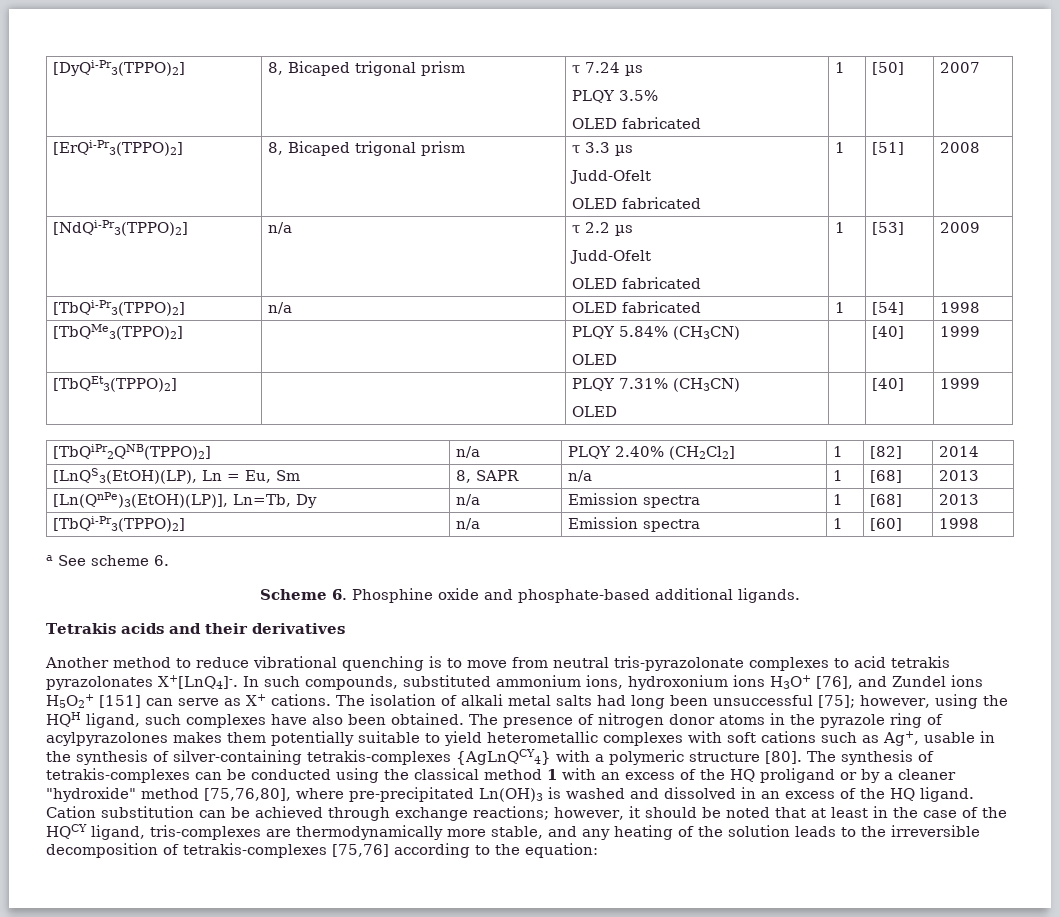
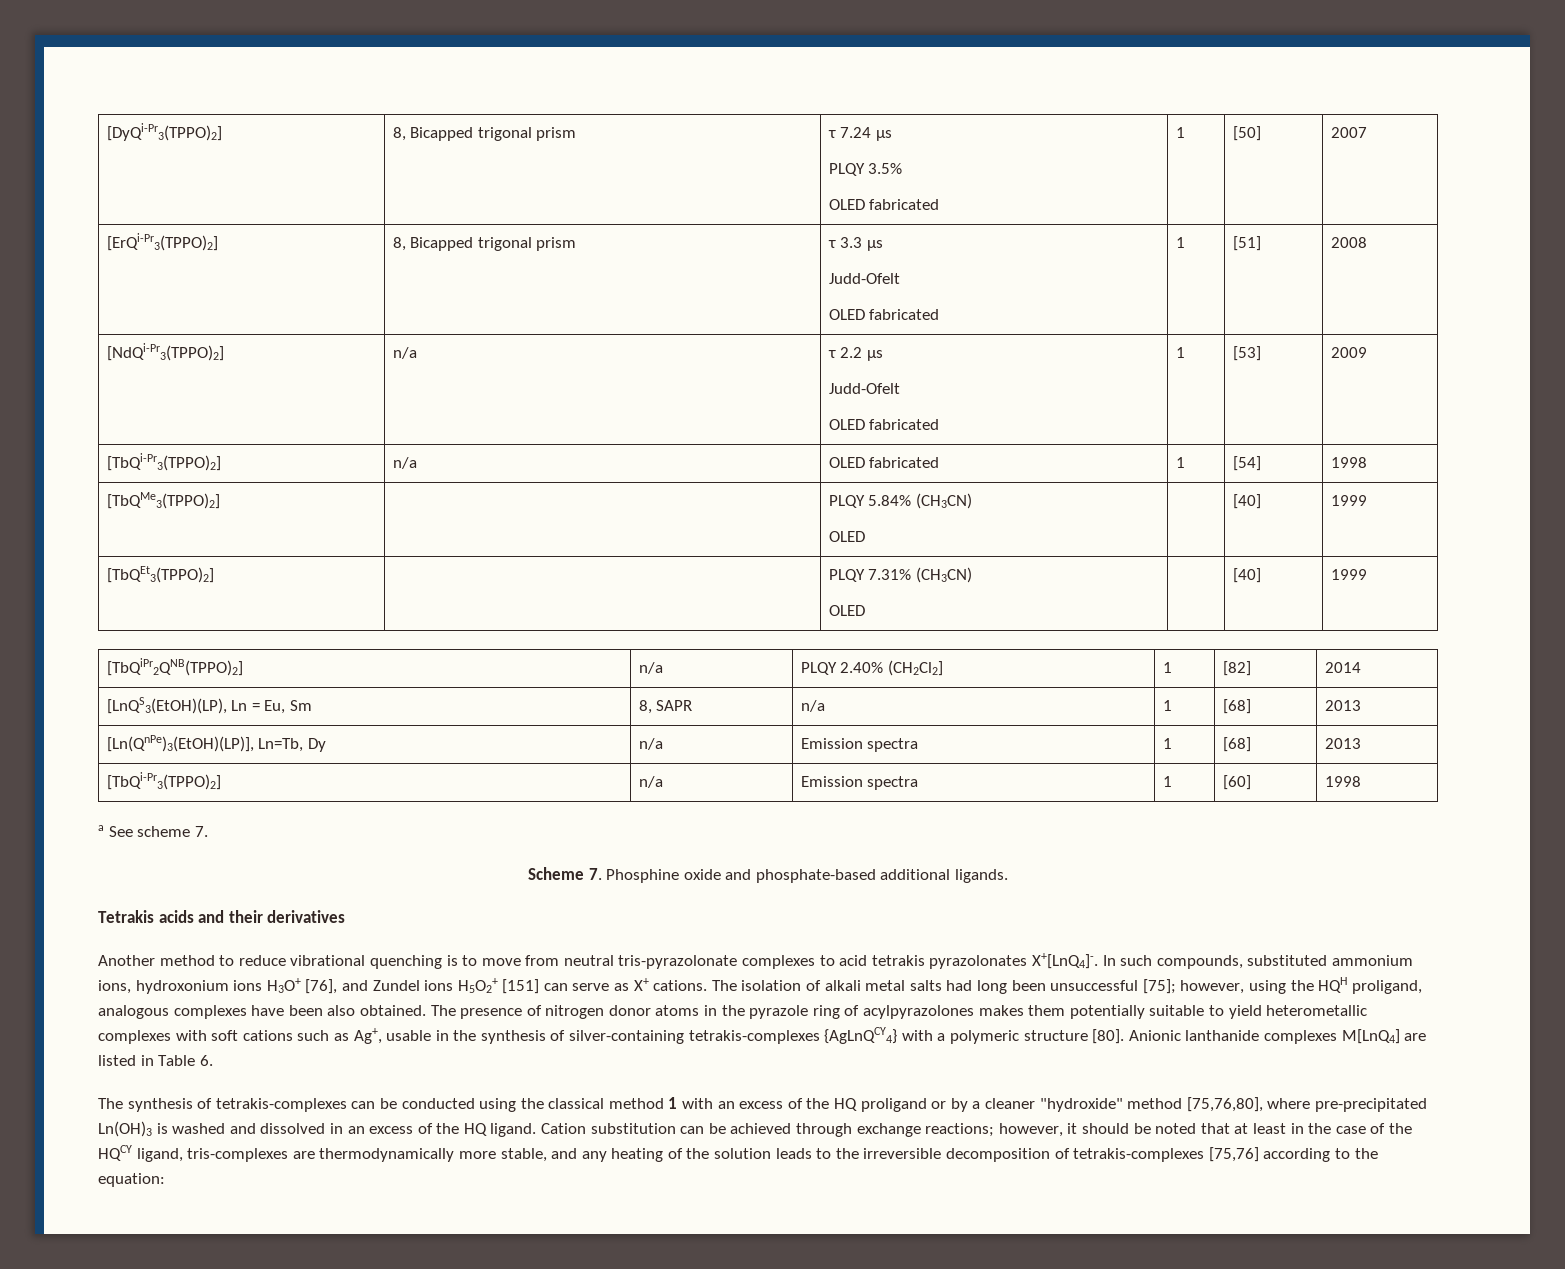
- [DyQi-Pr3(TPPO)2] | 8, Bicaped trigonal prism | τ 7.24 µs
+ [DyQi-Pr3(TPPO)2] | 8, Bicapped trigonal prism | τ 7.24 µs
- [ErQi-Pr3(TPPO)2] | 8, Bicaped trigonal prism | τ 3.3 µs
+ [ErQi-Pr3(TPPO)2] | 8, Bicapped trigonal prism | τ 3.3 µs
- a See scheme 6.
+ a See scheme 7.
- Scheme 6. Phosphine oxide and phosphate-based additional ligands.
+ Scheme 7. Phosphine oxide and phosphate-based additional ligands.
- The isolation of alkali metal salts had long been unsuccessful [75]; however, using the HQH ligand, such complexes have also been obtained.
+ The isolation of alkali metal salts had long been unsuccessful [75]; however, using the HQH proligand, analogous complexes have been also obtained.
- The presence of nitrogen donor atoms in the pyrazole ring of acylpyrazolones makes them potentially suitable to yield heterometallic complexes with soft cations such as Ag+, usable in the synthesis of silver-containing tetrakis-complexes {AgLnQCY4} with a polymeric structure [80]. The synthesis of tetrakis-complexes can be conducted using the classical method 1 with an excess of the HQ proligand or by a cleaner "hydroxide" method [75,76,80], where pre-precipitated Ln(OH)3 is washed and dissolved in an excess of the HQ ligand.
+ The presence of nitrogen donor atoms in the pyrazole ring of acylpyrazolones makes them potentially suitable to yield heterometallic complexes with soft cations such as Ag+, usable in the synthesis of silver-containing tetrakis-complexes {AgLnQCY4} with a polymeric structure [80]. Anionic lanthanide complexes M[LnQ4] are listed in Table 6.
+ The synthesis of tetrakis-complexes can be conducted using the classical method 1 with an excess of the HQ proligand or by a cleaner "hydroxide" method [75,76,80], where pre-precipitated Ln(OH)3 is washed and dissolved in an excess of the HQ ligand.

